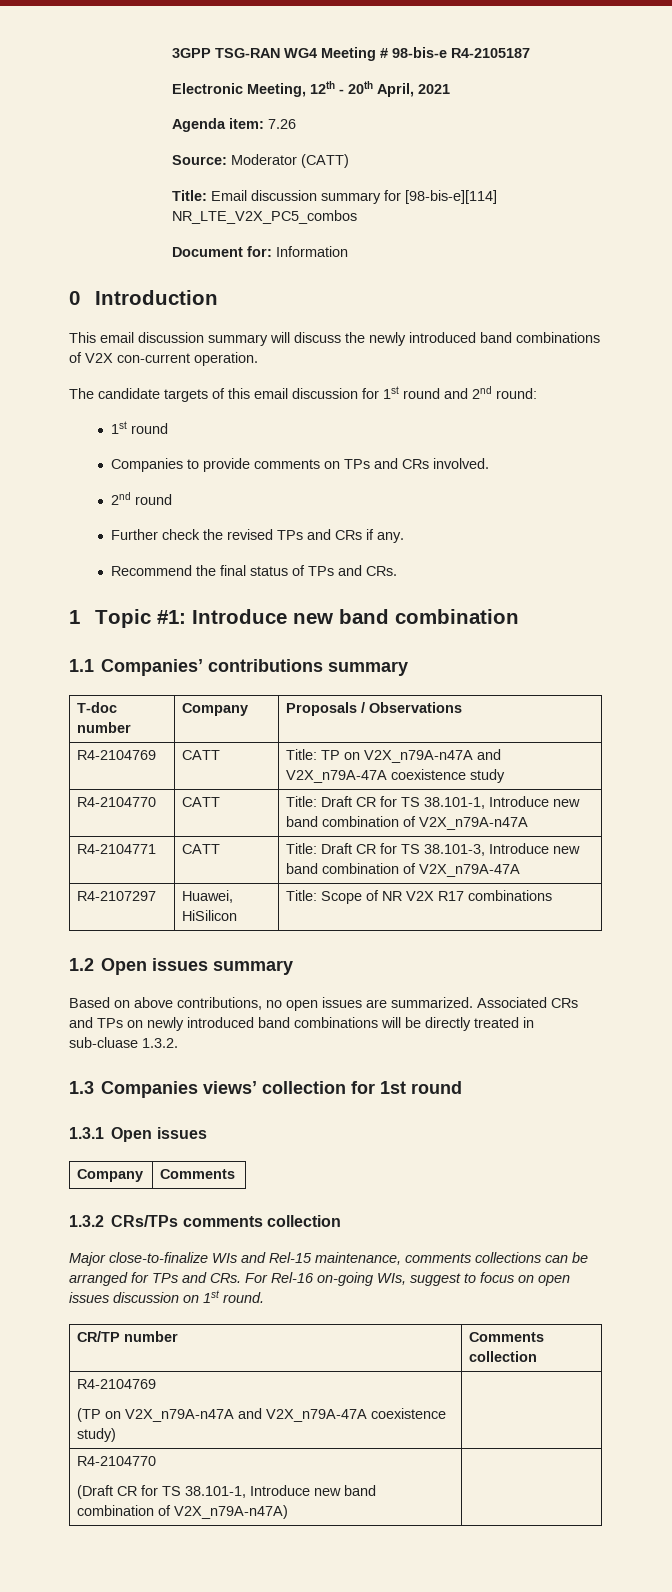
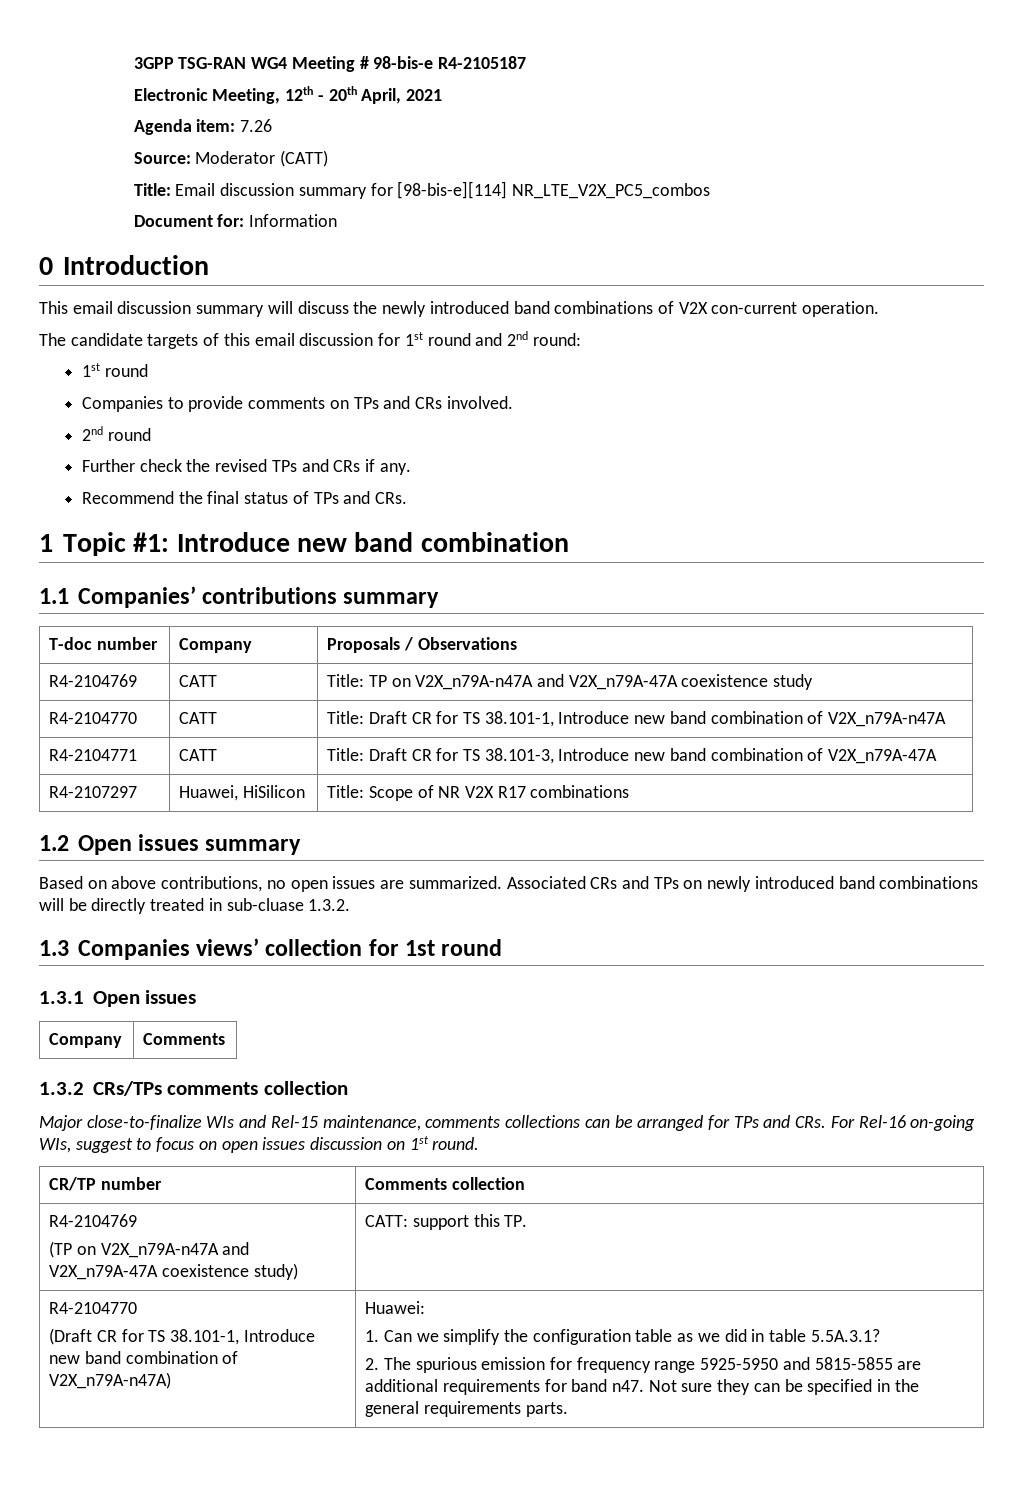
  CR/TP number | Comments collection
  R4-2104769
- (TP on V2X_n79A-n47A and V2X_n79A-47A coexistence study) |
+ (TP on V2X_n79A-n47A and V2X_n79A-47A coexistence study) | CATT: support this TP.
+ Huawei:
+ 1. Can we simplify the configuration table as we did in table 5.5A.3.1?
+ 2. The spurious emission for frequency range 5925-5950 and 5815-5855 are additional requirements for band n47. Not sure they can be specified in the general requirements parts.

